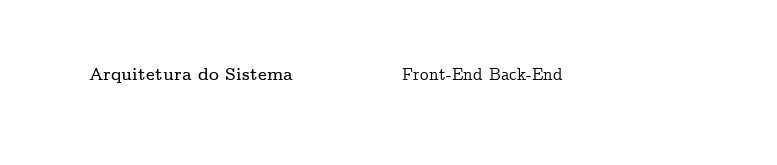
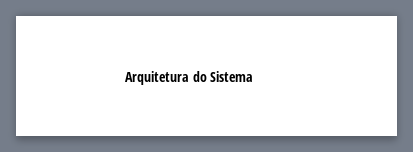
- Front-End Back-End

